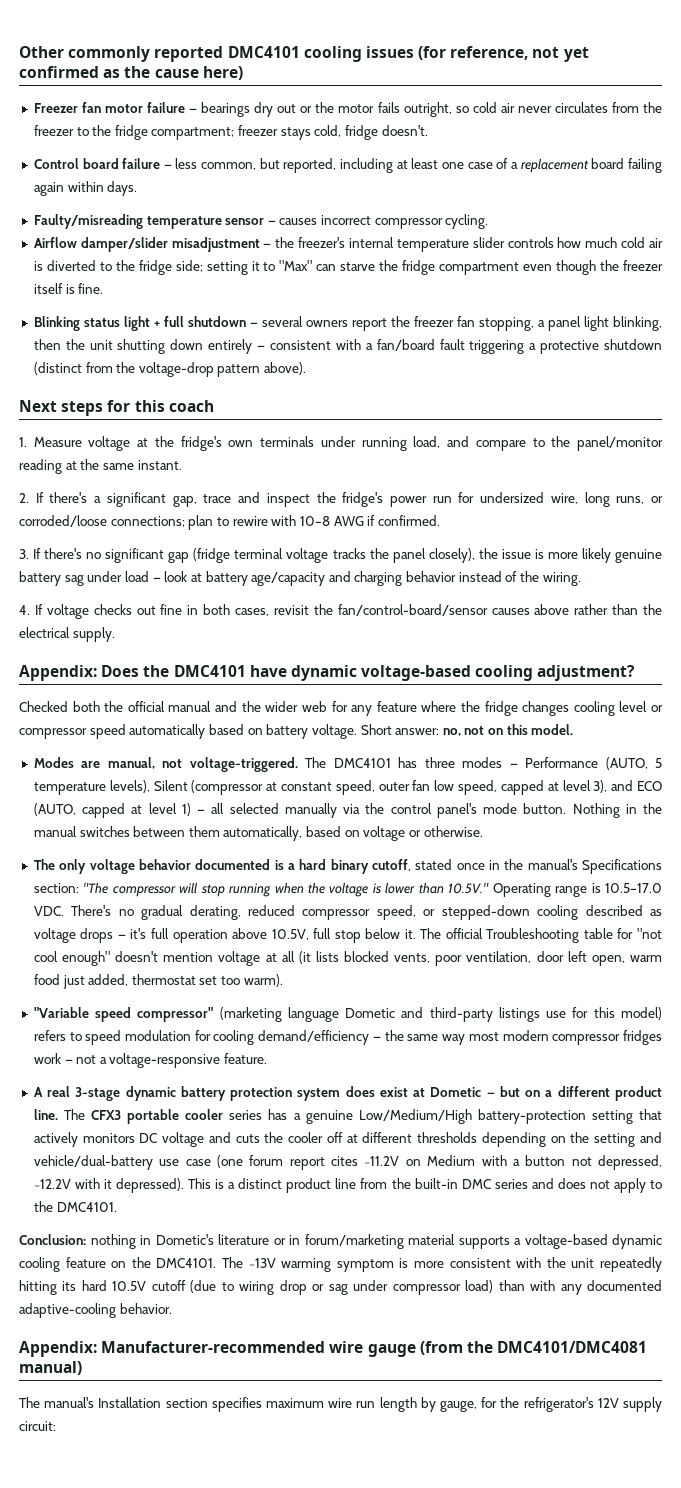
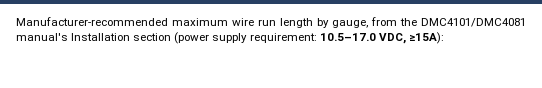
- Other commonly reported DMC4101 cooling issues (for reference, not yet confirmed as the cause here)
- Freezer fan motor failure — bearings dry out or the motor fails outright, so cold air never circulates from the freezer to the fridge compartment; freezer stays cold, fridge doesn't.
- Control board failure — less common, but reported, including at least one case of a replacement board failing again within days.
- Faulty/misreading temperature sensor — causes incorrect compressor cycling.
- Airflow damper/slider misadjustment — the freezer's internal temperature slider controls how much cold air is diverted to the fridge side; setting it to "Max" can starve the fridge compartment even though the freezer itself is fine.
- Blinking status light + full shutdown — several owners report the freezer fan stopping, a panel light blinking, then the unit shutting down entirely — consistent with a fan/board fault triggering a protective shutdown (distinct from the voltage-drop pattern above).
- Next steps for this coach
- 1. Measure voltage at the fridge's own terminals under running load, and compare to the panel/monitor reading at the same instant.
- 2. If there's a significant gap, trace and inspect the fridge's power run for undersized wire, long runs, or corroded/loose connections; plan to rewire with 10–8 AWG if confirmed.
- 3. If there's no significant gap (fridge terminal voltage tracks the panel closely), the issue is more likely genuine battery sag under load — look at battery age/capacity and charging behavior instead of the wiring.
- 4. If voltage checks out fine in both cases, revisit the fan/control-board/sensor causes above rather than the electrical supply.
- Appendix: Does the DMC4101 have dynamic voltage-based cooling adjustment?
- Checked both the official manual and the wider web for any feature where the fridge changes cooling level or compressor speed automatically based on battery voltage. Short answer: no, not on this model.
- Modes are manual, not voltage-triggered. The DMC4101 has three modes — Performance (AUTO, 5 temperature levels), Silent (compressor at constant speed, outer fan low speed, capped at level 3), and ECO (AUTO, capped at level 1) — all selected manually via the control panel's mode button. Nothing in the manual switches between them automatically, based on voltage or otherwise.
- The only voltage behavior documented is a hard binary cutoff, stated once in the manual's Specifications section: "The compressor will stop running when the voltage is lower than 10.5V." Operating range is 10.5–17.0 VDC. There's no gradual derating, reduced compressor speed, or stepped-down cooling described as voltage drops — it's full operation above 10.5V, full stop below it. The official Troubleshooting table for "not cool enough" doesn't mention voltage at all (it lists blocked vents, poor ventilation, door left open, warm food just added, thermostat set too warm).
- "Variable speed compressor" (marketing language Dometic and third-party listings use for this model) refers to speed modulation for cooling demand/efficiency — the same way most modern compressor fridges work — not a voltage-responsive feature.
- A real 3-stage dynamic battery protection system does exist at Dometic — but on a different product line. The CFX3 portable cooler series has a genuine Low/Medium/High battery-protection setting that actively monitors DC voltage and cuts the cooler off at different thresholds depending on the setting and vehicle/dual-battery use case (one forum report cites ~11.2V on Medium with a button not depressed, ~12.2V with it depressed). This is a distinct product line from the built-in DMC series and does not apply to the DMC4101.
- Conclusion: nothing in Dometic's literature or in forum/marketing material supports a voltage-based dynamic cooling feature on the DMC4101. The ~13V warming symptom is more consistent with the unit repeatedly hitting its hard 10.5V cutoff (due to wiring drop or sag under compressor load) than with any documented adaptive-cooling behavior.
- Appendix: Manufacturer-recommended wire gauge (from the DMC4101/DMC4081 manual)
- The manual's Installation section specifies maximum wire run length by gauge, for the refrigerator's 12V supply circuit:
+ Manufacturer-recommended maximum wire run length by gauge, from the DMC4101/DMC4081 manual's Installation section (power supply requirement: 10.5–17.0 VDC, ≥15A):

